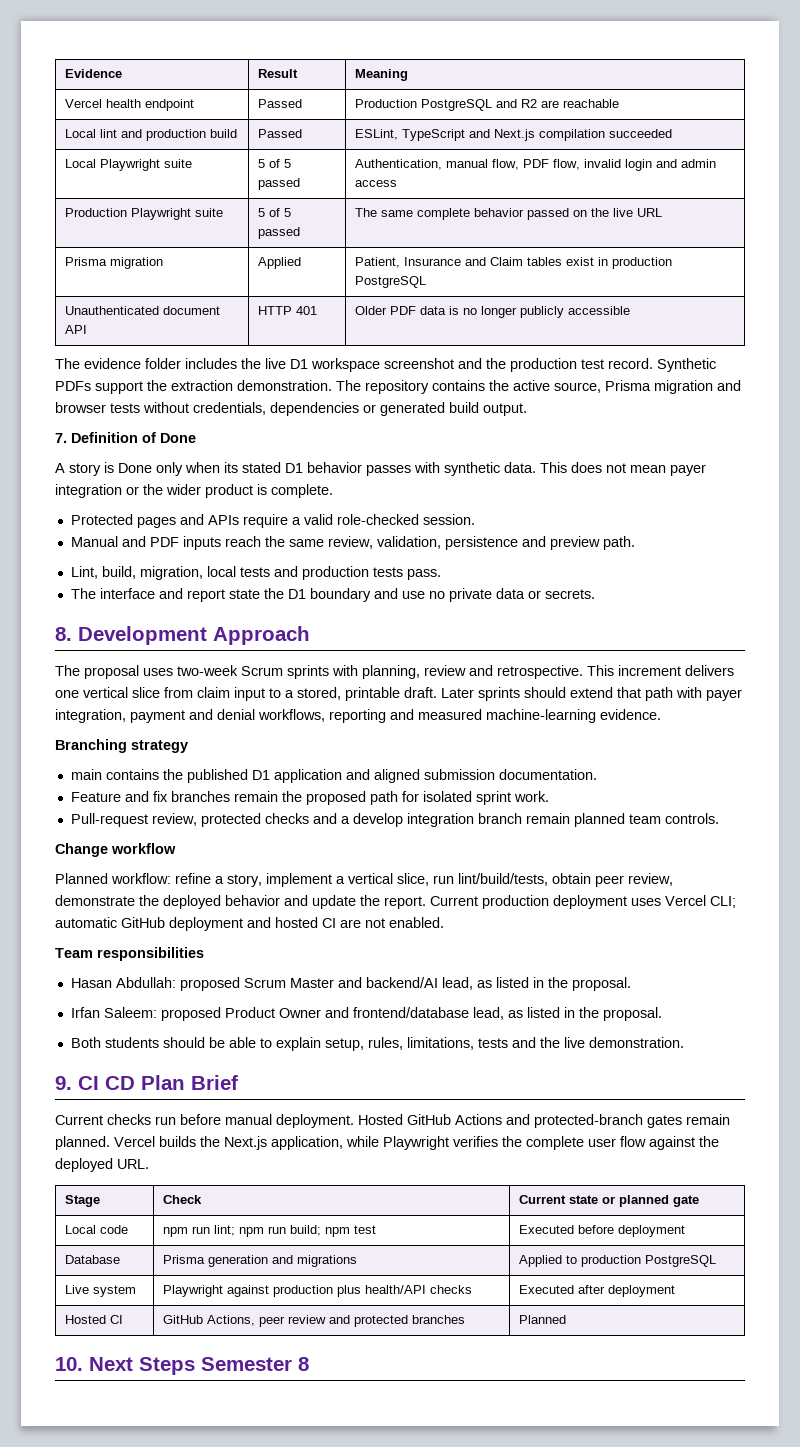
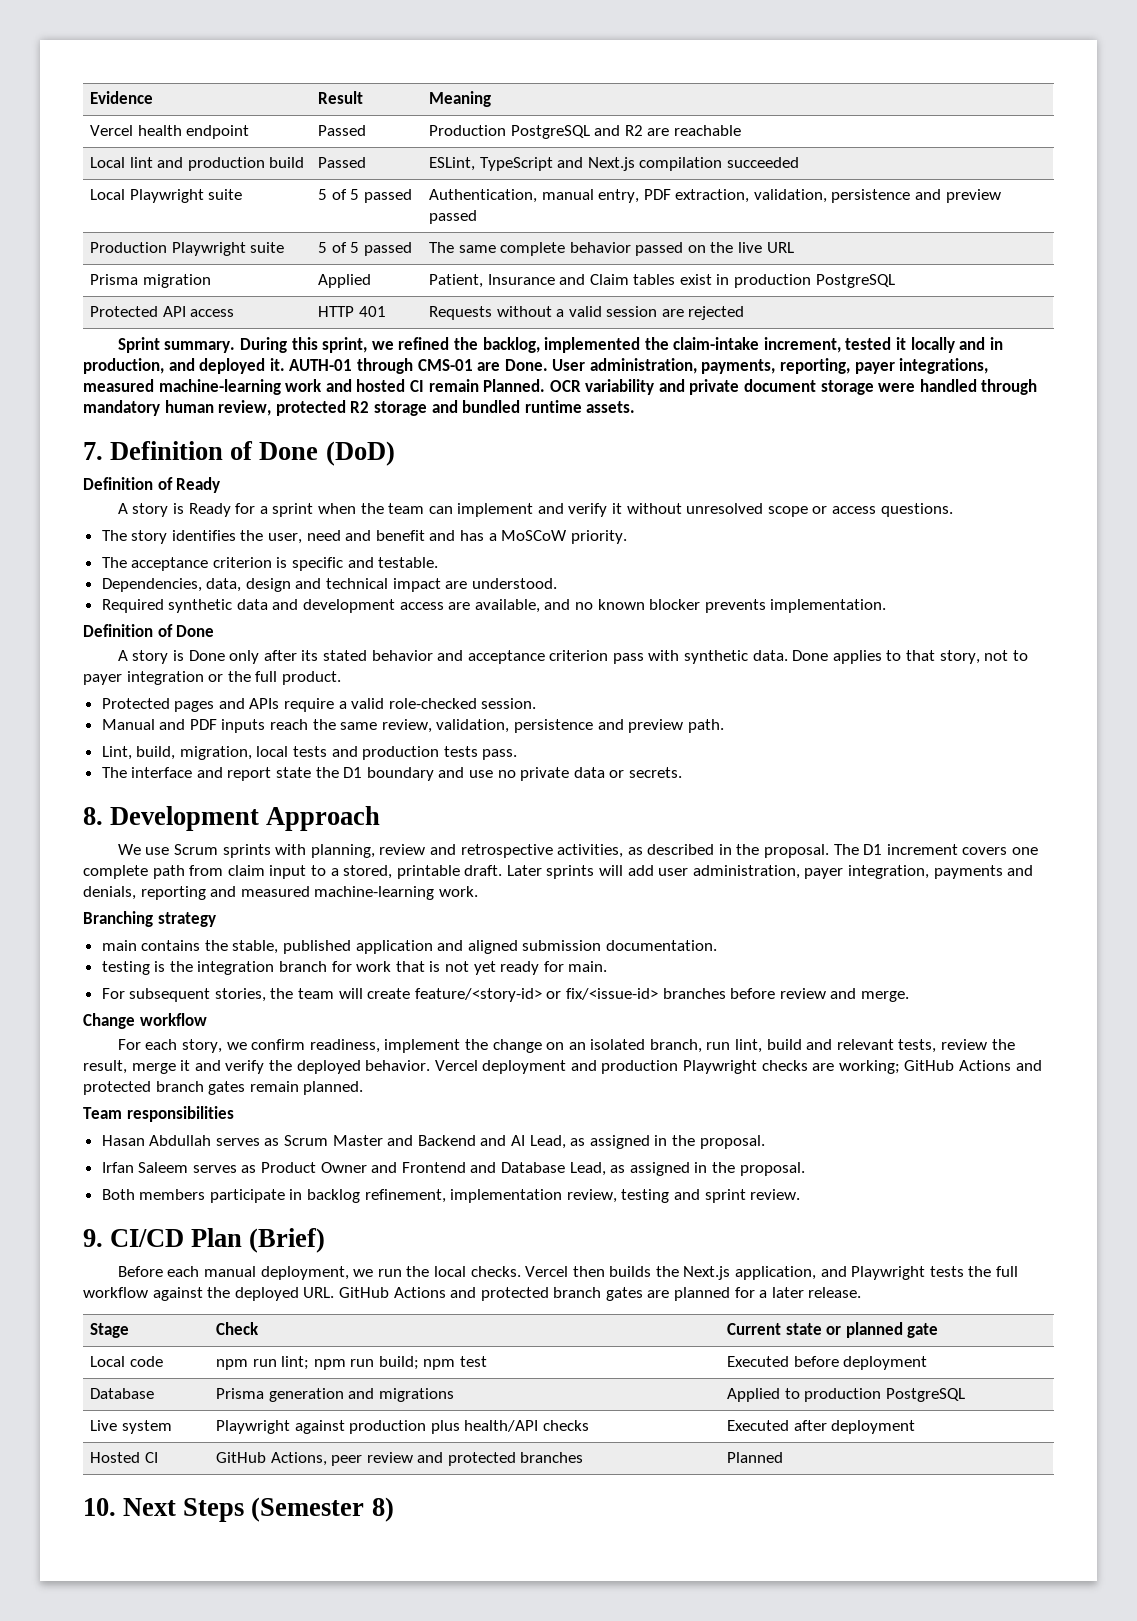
- Local Playwright suite | 5 of 5 passed | Authentication, manual flow, PDF flow, invalid login and admin access
+ Local Playwright suite | 5 of 5 passed | Authentication, manual entry, PDF extraction, validation, persistence and preview passed
- Unauthenticated document API | HTTP 401 | Older PDF data is no longer publicly accessible
- The evidence folder includes the live D1 workspace screenshot and the production test record. Synthetic PDFs support the extraction demonstration. The repository contains the active source, Prisma migration and browser tests without credentials, dependencies or generated build output.
- 7. Definition of Done
+ Protected API access | HTTP 401 | Requests without a valid session are rejected
+ Sprint summary. During this sprint, we refined the backlog, implemented the claim-intake increment, tested it locally and in production, and deployed it. AUTH-01 through CMS-01 are Done. User administration, payments, reporting, payer integrations, measured machine-learning work and hosted CI remain Planned. OCR variability and private document storage were handled through mandatory human review, protected R2 storage and bundled runtime assets.
+ 7. Definition of Done (DoD)
+ Definition of Ready
+ A story is Ready for a sprint when the team can implement and verify it without unresolved scope or access questions.
+ The story identifies the user, need and benefit and has a MoSCoW priority.
+ The acceptance criterion is specific and testable.
+ Dependencies, data, design and technical impact are understood.
+ Required synthetic data and development access are available, and no known blocker prevents implementation.
+ Definition of Done
- A story is Done only when its stated D1 behavior passes with synthetic data. This does not mean payer integration or the wider product is complete.
+ A story is Done only after its stated behavior and acceptance criterion pass with synthetic data. Done applies to that story, not to payer integration or the full product.
- The proposal uses two-week Scrum sprints with planning, review and retrospective. This increment delivers one vertical slice from claim input to a stored, printable draft.
+ We use Scrum sprints with planning, review and retrospective activities, as described in the proposal. The D1 increment covers one complete path from claim input to a stored, printable draft.
- Later sprints should extend that path with payer integration, payment and denial workflows, reporting and measured machine-learning evidence.
+ Later sprints will add user administration, payer integration, payments and denials, reporting and measured machine-learning work.
- main contains the published D1 application and aligned submission documentation.
+ main contains the stable, published application and aligned submission documentation.
- Feature and fix branches remain the proposed path for isolated sprint work.
- Pull-request review, protected checks and a develop integration branch remain planned team controls.
+ testing is the integration branch for work that is not yet ready for main.
+ For subsequent stories, the team will create feature/<story-id> or fix/<issue-id> branches before review and merge.
  Change workflow
- Planned workflow: refine a story, implement a vertical slice, run lint/build/tests, obtain peer review, demonstrate the deployed behavior and update the report. Current production deployment uses Vercel CLI; automatic GitHub deployment and hosted CI are not enabled.
+ For each story, we confirm readiness, implement the change on an isolated branch, run lint, build and relevant tests, review the result, merge it and verify the deployed behavior. Vercel deployment and production Playwright checks are working; GitHub Actions and protected branch gates remain planned.
  Team responsibilities
- Hasan Abdullah: proposed Scrum Master and backend/AI lead, as listed in the proposal.
- Irfan Saleem: proposed Product Owner and frontend/database lead, as listed in the proposal.
- Both students should be able to explain setup, rules, limitations, tests and the live demonstration.
- 9. CI CD Plan Brief
- Current checks run before manual deployment. Hosted GitHub Actions and protected-branch gates remain planned. Vercel builds the Next.js application, while Playwright verifies the complete user flow against the deployed URL.
+ Hasan Abdullah serves as Scrum Master and Backend and AI Lead, as assigned in the proposal.
+ Irfan Saleem serves as Product Owner and Frontend and Database Lead, as assigned in the proposal.
+ Both members participate in backlog refinement, implementation review, testing and sprint review.
+ 9. CI/CD Plan (Brief)
+ Before each manual deployment, we run the local checks. Vercel then builds the Next.js application, and Playwright tests the full workflow against the deployed URL. GitHub Actions and protected branch gates are planned for a later release.
- 10. Next Steps Semester 8
+ 10. Next Steps (Semester 8)

